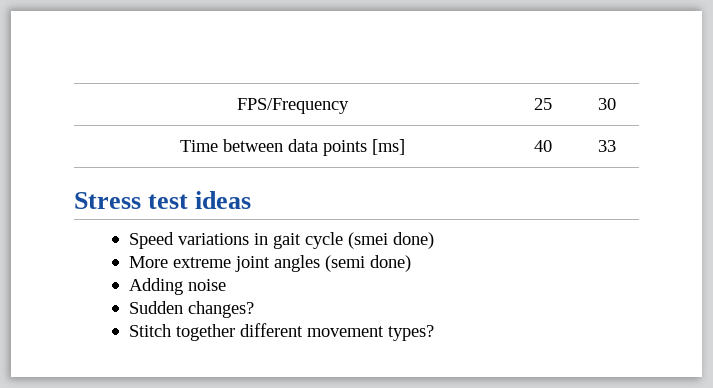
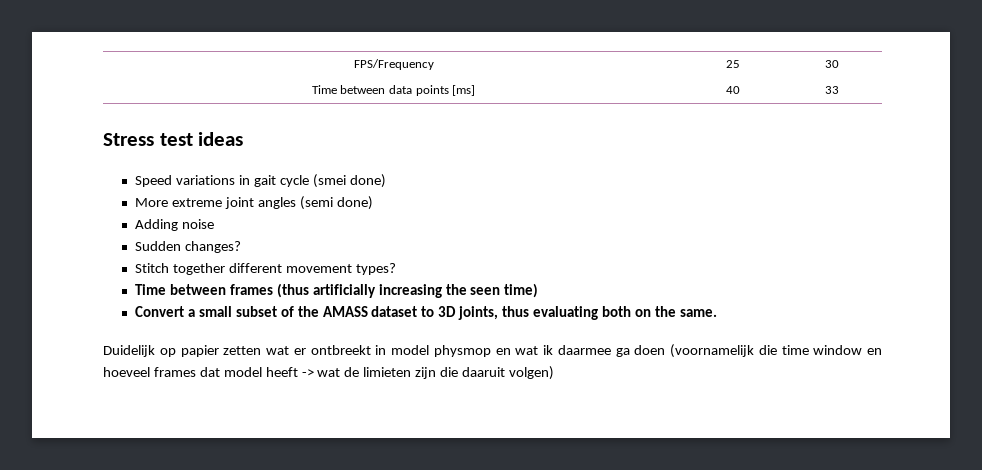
+ Time between frames (thus artificially increasing the seen time)
+ Convert a small subset of the AMASS dataset to 3D joints, thus evaluating both on the same.
+ Duidelijk op papier zetten wat er ontbreekt in model physmop en wat ik daarmee ga doen (voornamelijk die time window en hoeveel frames dat model heeft -> wat de limieten zijn die daaruit volgen)

